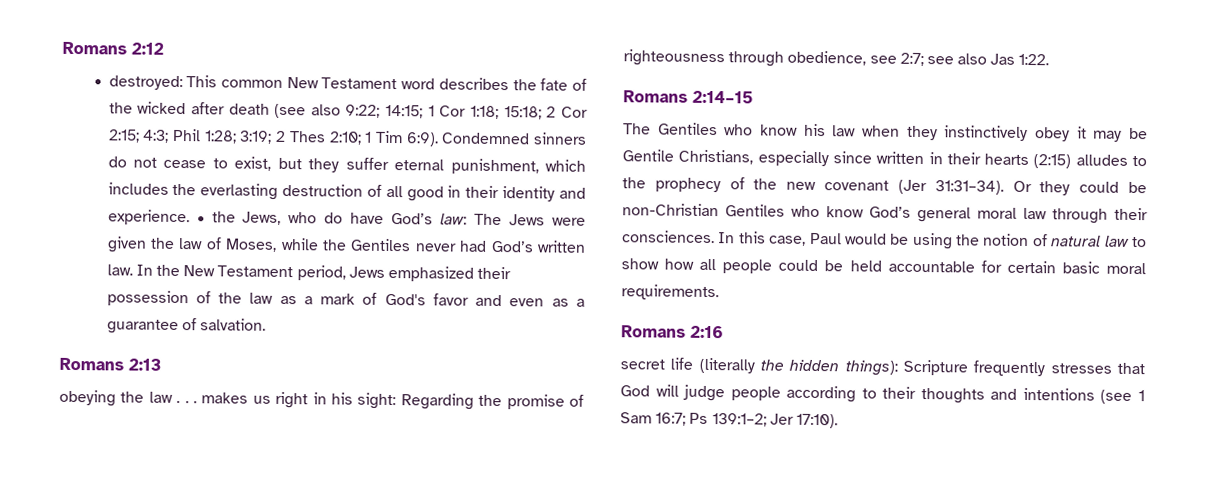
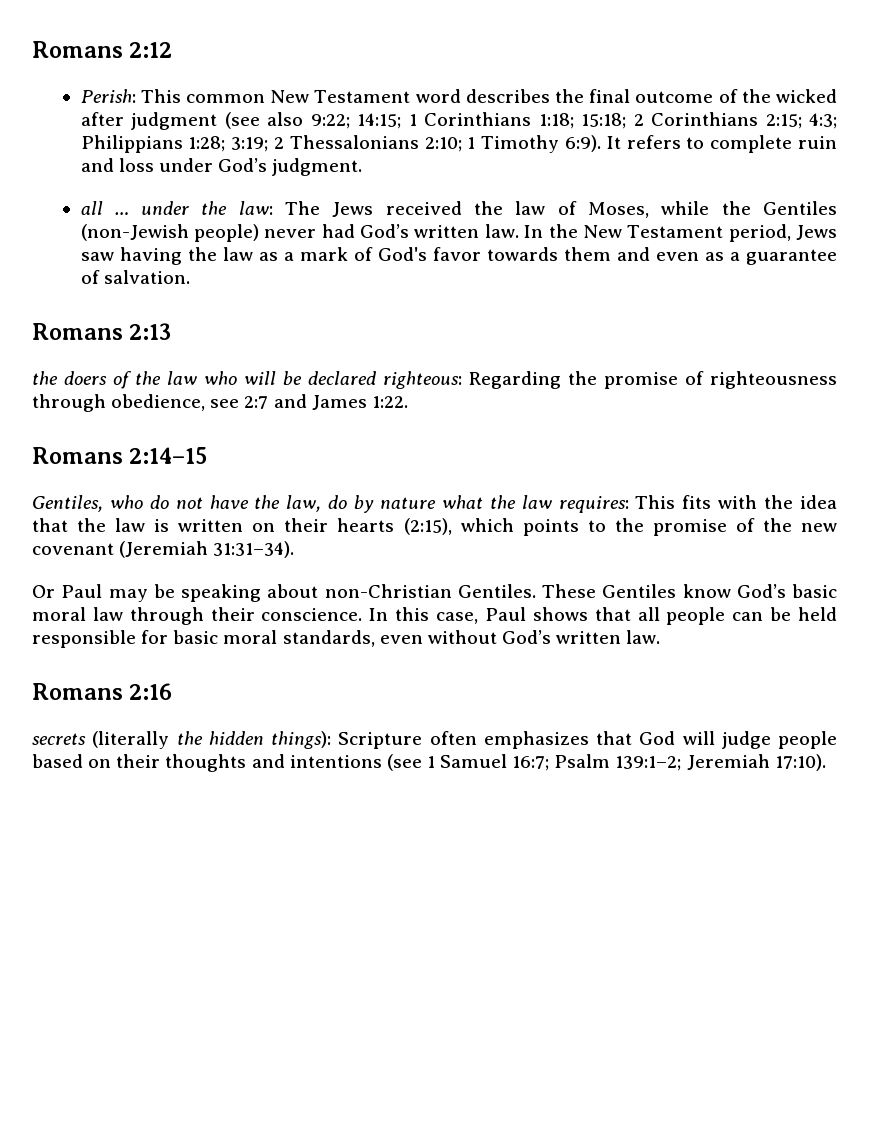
- destroyed: This common New Testament word describes the fate of the wicked after death (see also 9:22; 14:15; 1 Cor 1:18; 15:18; 2 Cor 2:15; 4:3; Phil 1:28; 3:19; 2 Thes 2:10; 1 Tim 6:9). Condemned sinners do not cease to exist, but they suffer eternal punishment, which includes the everlasting destruction of all good in their identity and experience. • the Jews, who do have God’s law: The Jews were given the law of Moses, while the Gentiles never had God’s written law.
+ Perish: This common New Testament word describes the final outcome of the wicked after judgment (see also 9:22; 14:15; 1 Corinthians 1:18; 15:18; 2 Corinthians 2:15; 4:3; Philippians 1:28; 3:19; 2 Thessalonians 2:10; 1 Timothy 6:9). It refers to complete ruin and loss under God’s judgment.
+ all … under the law: The Jews received the law of Moses, while the Gentiles (non-Jewish people) never had God’s written law.
- In the New Testament period, Jews emphasized their possession of the law as a mark of God's favor and even as a guarantee of salvation.
+ In the New Testament period, Jews saw having the law as a mark of God's favor towards them and even as a guarantee of salvation.
- obeying the law . . . makes us right in his sight: Regarding the promise of righteousness through obedience, see 2:7; see also Jas 1:22.
+ the doers of the law who will be declared righteous: Regarding the promise of righteousness through obedience, see 2:7 and James 1:22.
- The Gentiles who know his law when they instinctively obey it may be Gentile Christians, especially since written in their hearts (2:15) alludes to the prophecy of the new covenant (Jer 31:31–34). Or they could be non-Christian Gentiles who know God’s general moral law through their consciences.
+ Gentiles, who do not have the law, do by nature what the law requires: This fits with the idea that the law is written on their hearts (2:15), which points to the promise of the new covenant (Jeremiah 31:31–34).
+ Or Paul may be speaking about non-Christian Gentiles. These Gentiles know God’s basic moral law through their conscience.
- In this case, Paul would be using the notion of natural law to show how all people could be held accountable for certain basic moral requirements.
+ In this case, Paul shows that all people can be held responsible for basic moral standards, even without God’s written law.
- secret life (literally the hidden things): Scripture frequently stresses that God will judge people according to their thoughts and intentions (see 1 Sam 16:7; Ps 139:1–2; Jer 17:10).
+ secrets (literally the hidden things): Scripture often emphasizes that God will judge people based on their thoughts and intentions (see 1 Samuel 16:7; Psalm 139:1–2; Jeremiah 17:10).

